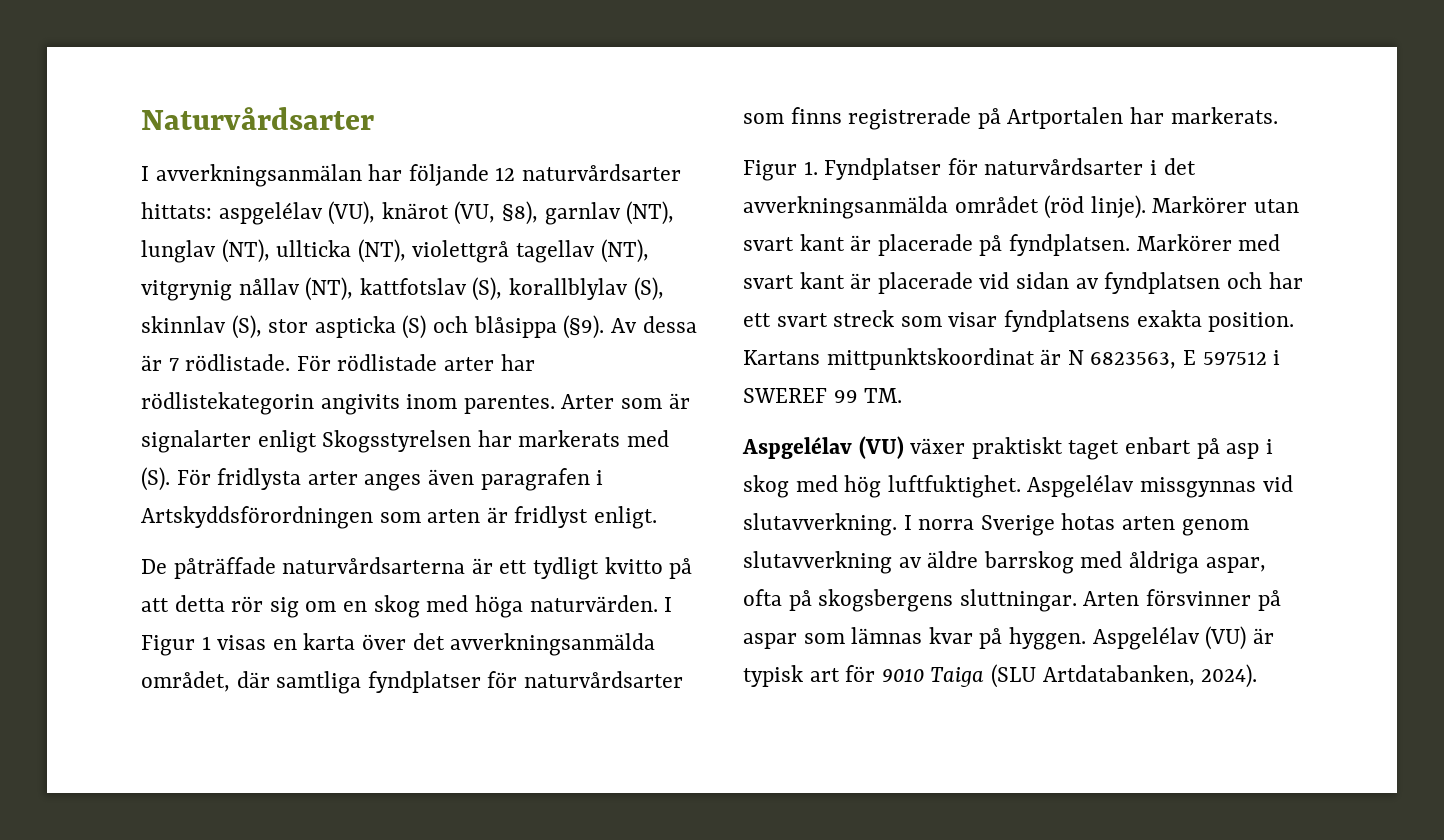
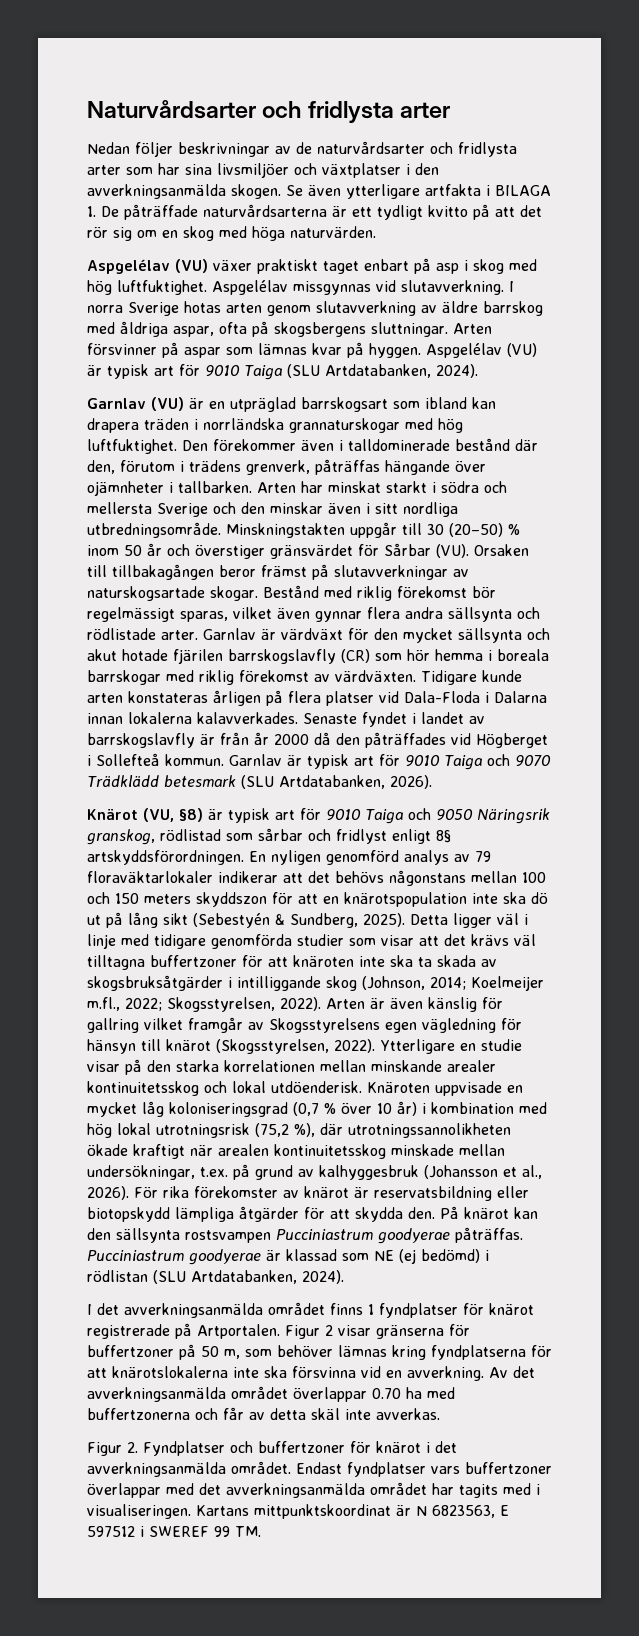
- Naturvårdsarter
- I avverkningsanmälan har följande 12 naturvårdsarter hittats: aspgelélav (VU), knärot (VU, §8), garnlav (NT), lunglav (NT), ullticka (NT), violettgrå tagellav (NT), vitgrynig nållav (NT), kattfotslav (S), korallblylav (S), skinnlav (S), stor aspticka (S) och blåsippa (§9). Av dessa är 7 rödlistade. För rödlistade arter har rödlistekategorin angivits inom parentes. Arter som är signalarter enligt Skogsstyrelsen har markerats med (S). För fridlysta arter anges även paragrafen i Artskyddsförordningen som arten är fridlyst enligt.
- De påträffade naturvårdsarterna är ett tydligt kvitto på att detta rör sig om en skog med höga naturvärden. I Figur 1 visas en karta över det avverkningsanmälda området, där samtliga fyndplatser för naturvårdsarter som finns registrerade på Artportalen har markerats.
- Figur 1. Fyndplatser för naturvårdsarter i det avverkningsanmälda området (röd linje). Markörer utan svart kant är placerade på fyndplatsen. Markörer med svart kant är placerade vid sidan av fyndplatsen och har ett svart streck som visar fyndplatsens exakta position. Kartans mittpunktskoordinat är N 6823563, E 597512 i SWEREF 99 TM.
+ Naturvårdsarter och fridlysta arter
+ Nedan följer beskrivningar av de naturvårdsarter och fridlysta arter som har sina livsmiljöer och växtplatser i den avverkningsanmälda skogen. Se även ytterligare artfakta i BILAGA 1. De påträffade naturvårdsarterna är ett tydligt kvitto på att det rör sig om en skog med höga naturvärden.
+ Garnlav (VU) är en utpräglad barrskogsart som ibland kan drapera träden i norrländska grannaturskogar med hög luftfuktighet. Den förekommer även i talldominerade bestånd där den, förutom i trädens grenverk, påträffas hängande över ojämnheter i tallbarken. Arten har minskat starkt i södra och mellersta Sverige och den minskar även i sitt nordliga utbredningsområde. Minskningstakten uppgår till 30 (20–50) % inom 50 år och överstiger gränsvärdet för Sårbar (VU). Orsaken till tillbakagången beror främst på slutavverkningar av naturskogsartade skogar. Bestånd med riklig förekomst bör regelmässigt sparas, vilket även gynnar flera andra sällsynta och rödlistade arter. Garnlav är värdväxt för den mycket sällsynta och akut hotade fjärilen barrskogslavfly (CR) som hör hemma i boreala barrskogar med riklig förekomst av värdväxten. Tidigare kunde arten konstateras årligen på flera platser vid Dala-Floda i Dalarna innan lokalerna kalavverkades. Senaste fyndet i landet av barrskogslavfly är från år 2000 då den påträffades vid Högberget i Sollefteå kommun. Garnlav är typisk art för 9010 Taiga och 9070 Trädklädd betesmark (SLU Artdatabanken, 2026).
+ Knärot (VU, §8) är typisk art för 9010 Taiga och 9050 Näringsrik granskog, rödlistad som sårbar och fridlyst enligt 8§ artskyddsförordningen. En nyligen genomförd analys av 79 floraväktarlokaler indikerar att det behövs någonstans mellan 100 och 150 meters skyddszon för att en knärotspopulation inte ska dö ut på lång sikt (Sebestyén & Sundberg, 2025). Detta ligger väl i linje med tidigare genomförda studier som visar att det krävs väl tilltagna buffertzoner för att knäroten inte ska ta skada av skogsbruksåtgärder i intilliggande skog (Johnson, 2014; Koelmeijer m.fl., 2022; Skogsstyrelsen, 2022). Arten är även känslig för gallring vilket framgår av Skogsstyrelsens egen vägledning för hänsyn till knärot (Skogsstyrelsen, 2022). Ytterligare en studie visar på den starka korrelationen mellan minskande arealer kontinuitetsskog och lokal utdöenderisk. Knäroten uppvisade en mycket låg koloniseringsgrad (0,7 % över 10 år) i kombination med hög lokal utrotningsrisk (75,2 %), där utrotningssannolikheten ökade kraftigt när arealen kontinuitetsskog minskade mellan undersökningar, t.ex. på grund av kalhyggesbruk (Johansson et al., 2026). För rika förekomster av knärot är reservatsbildning eller biotopskydd lämpliga åtgärder för att skydda den. På knärot kan den sällsynta rostsvampen Pucciniastrum goodyerae påträffas. Pucciniastrum goodyerae är klassad som NE (ej bedömd) i rödlistan (SLU Artdatabanken, 2024).
+ I det avverkningsanmälda området finns 1 fyndplatser för knärot registrerade på Artportalen. Figur 2 visar gränserna för buffertzoner på 50 m, som behöver lämnas kring fyndplatserna för att knärotslokalerna inte ska försvinna vid en avverkning. Av det avverkningsanmälda området överlappar 0.70 ha med buffertzonerna och får av detta skäl inte avverkas.
+ Figur 2. Fyndplatser och buffertzoner för knärot i det avverkningsanmälda området. Endast fyndplatser vars buffertzoner överlappar med det avverkningsanmälda området har tagits med i visualiseringen. Kartans mittpunktskoordinat är N 6823563, E 597512 i SWEREF 99 TM.

